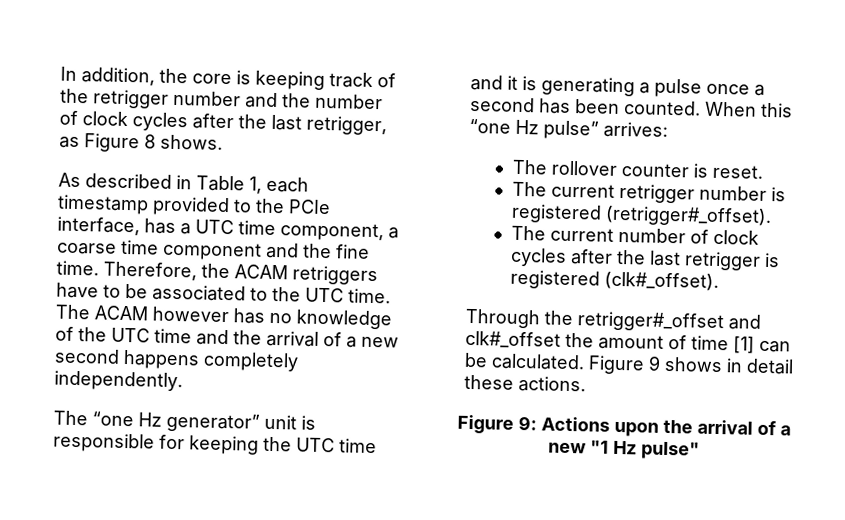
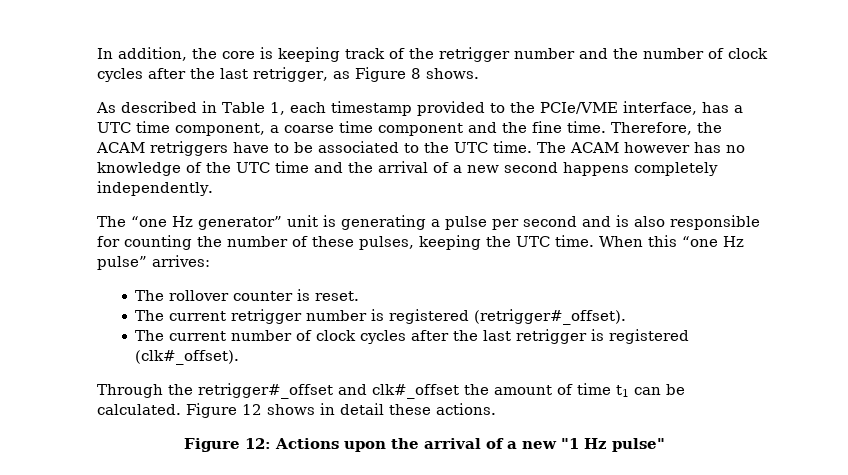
- As described in Table 1, each timestamp provided to the PCIe interface, has a UTC time component, a coarse time component and the fine time.
+ As described in Table 1, each timestamp provided to the PCIe/VME interface, has a UTC time component, a coarse time component and the fine time.
- The “one Hz generator” unit is responsible for keeping the UTC time and it is generating a pulse once a second has been counted.
+ The “one Hz generator” unit is generating a pulse per second and is also responsible for counting the number of these pulses, keeping the UTC time.
- Through the retrigger#_offset and clk#_offset the amount of time [1] can be calculated.
+ Through the retrigger#_offset and clk#_offset the amount of time t1 can be calculated.
- Figure 9 shows in detail these actions.
+ Figure 12 shows in detail these actions.
- Figure 9: Actions upon the arrival of a new "1 Hz pulse"
+ Figure 12: Actions upon the arrival of a new "1 Hz pulse"

